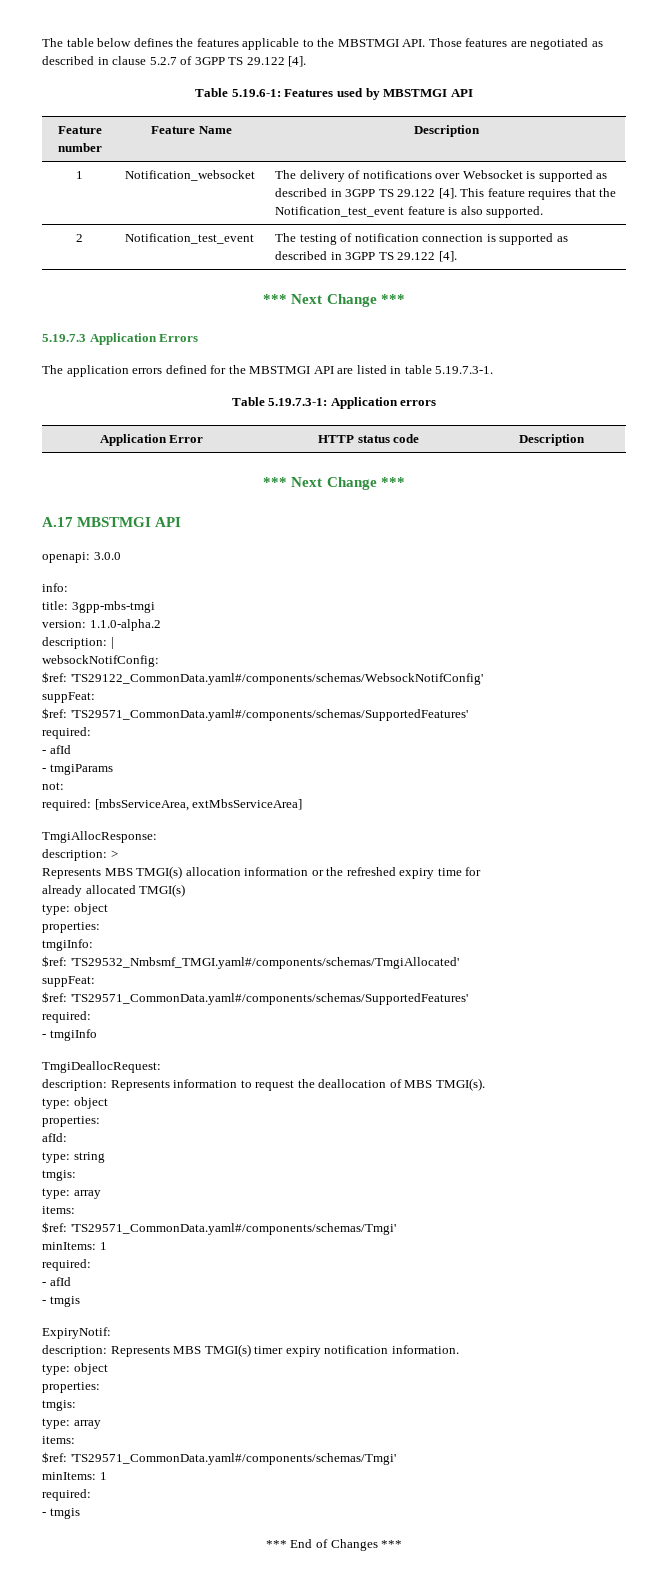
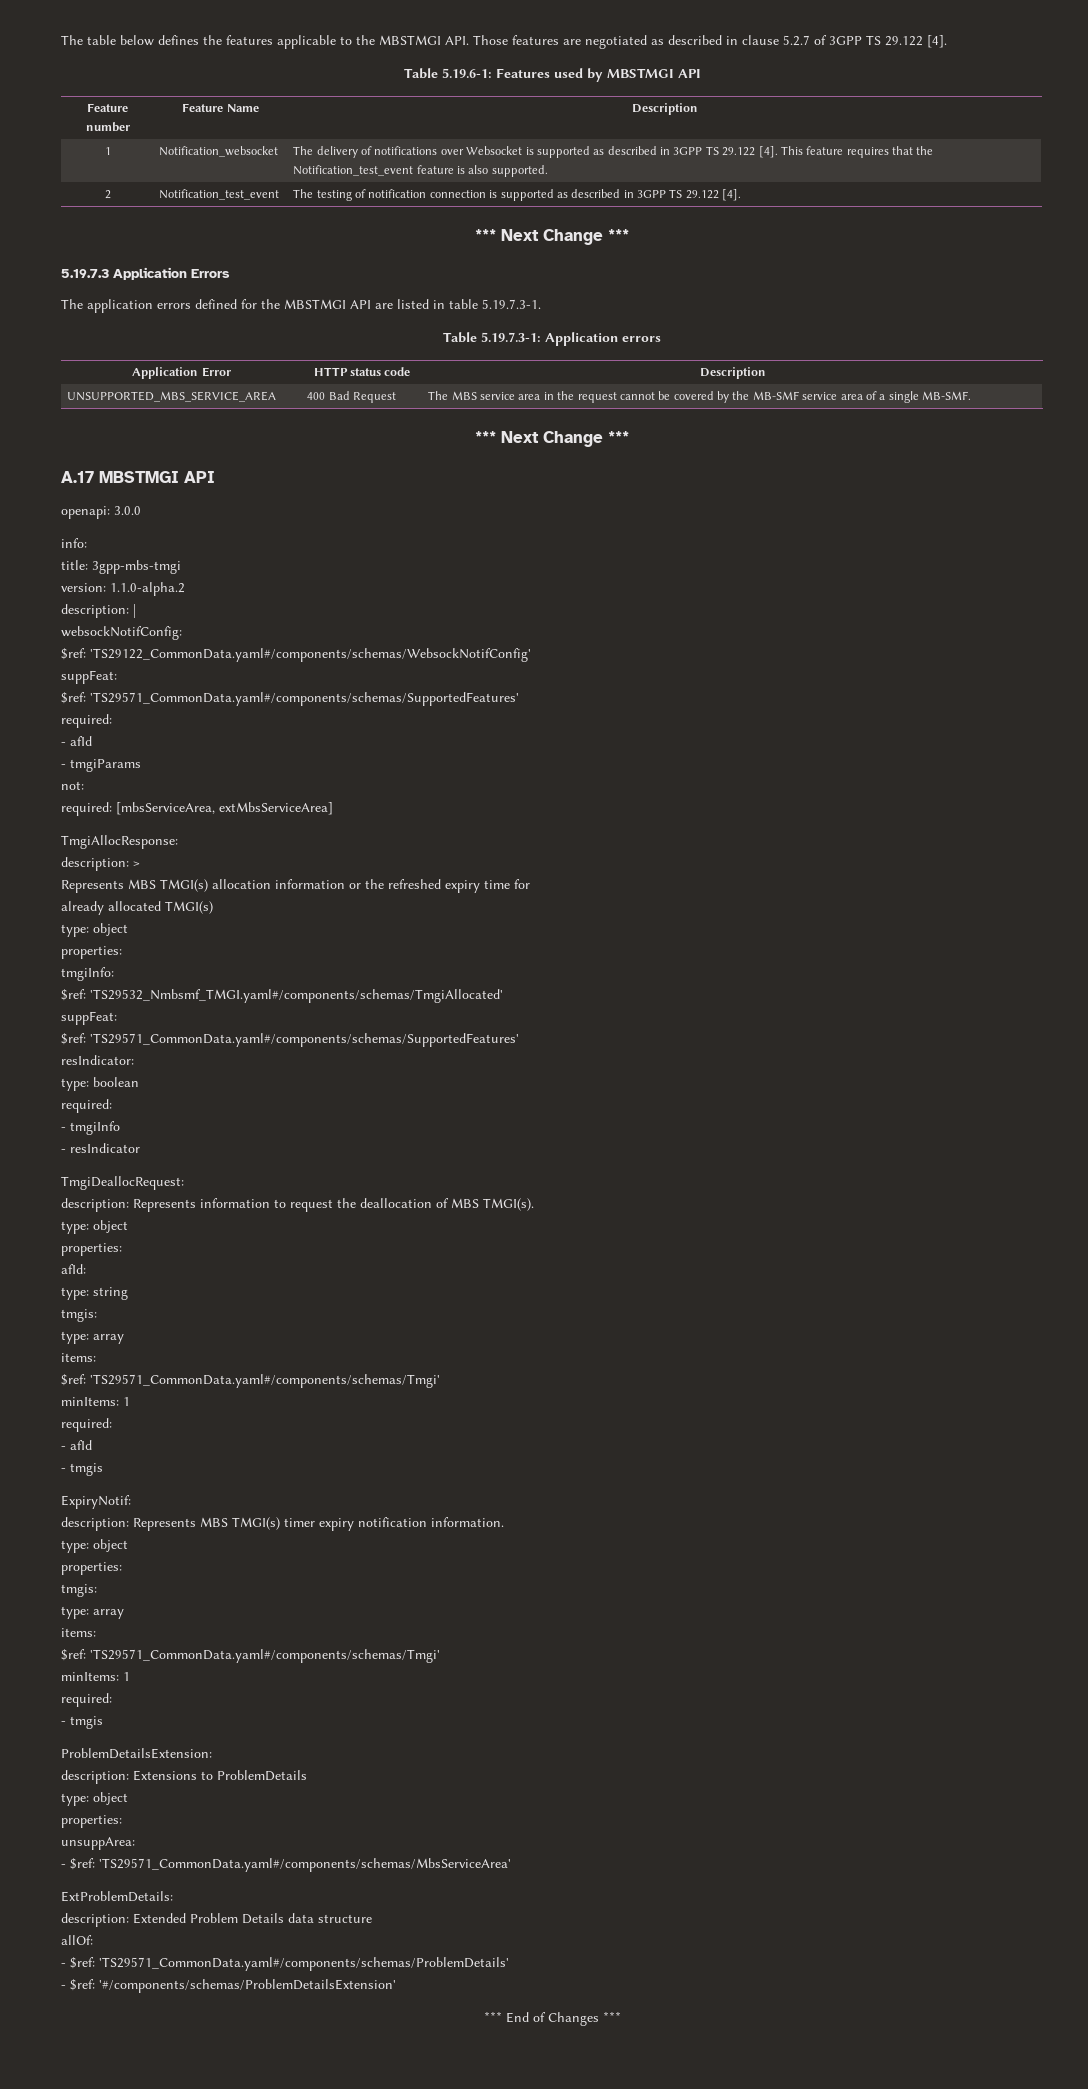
+ UNSUPPORTED_MBS_SERVICE_AREA | 400 Bad Request | The MBS service area in the request cannot be covered by the MB-SMF service area of a single MB-SMF.
+ resIndicator:
+ type: boolean
+ - resIndicator
+ ProblemDetailsExtension:
+ description: Extensions to ProblemDetails
+ type: object
+ properties:
+ unsuppArea:
+ - $ref: 'TS29571_CommonData.yaml#/components/schemas/MbsServiceArea'
+ ExtProblemDetails:
+ description: Extended Problem Details data structure
+ allOf:
+ - $ref: 'TS29571_CommonData.yaml#/components/schemas/ProblemDetails'
+ - $ref: '#/components/schemas/ProblemDetailsExtension'

